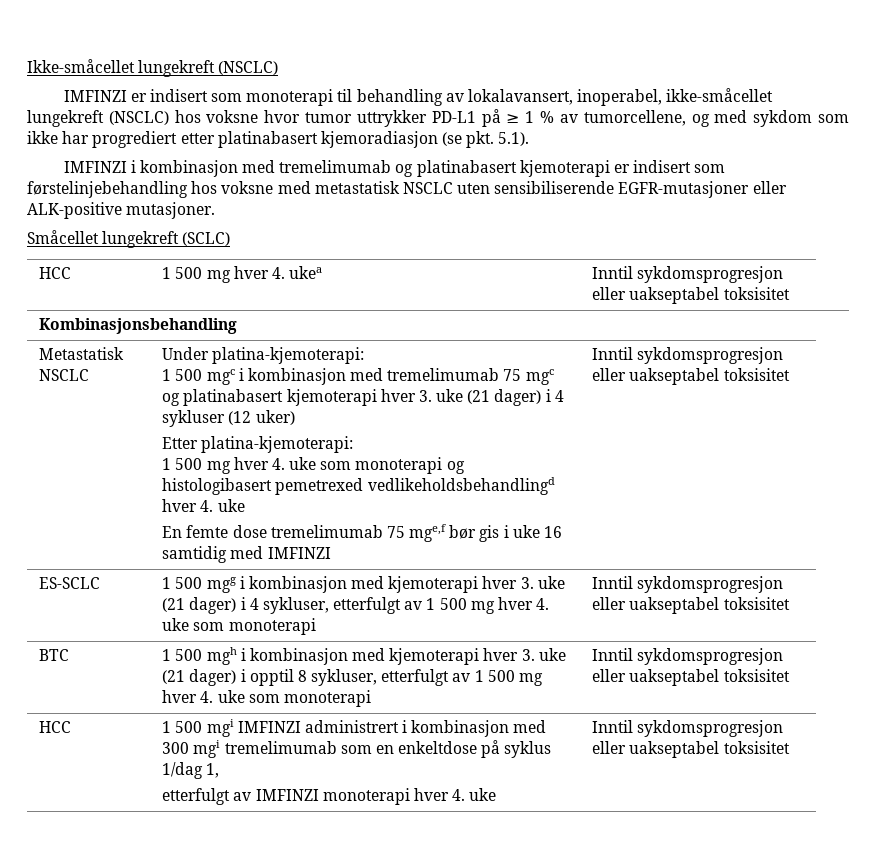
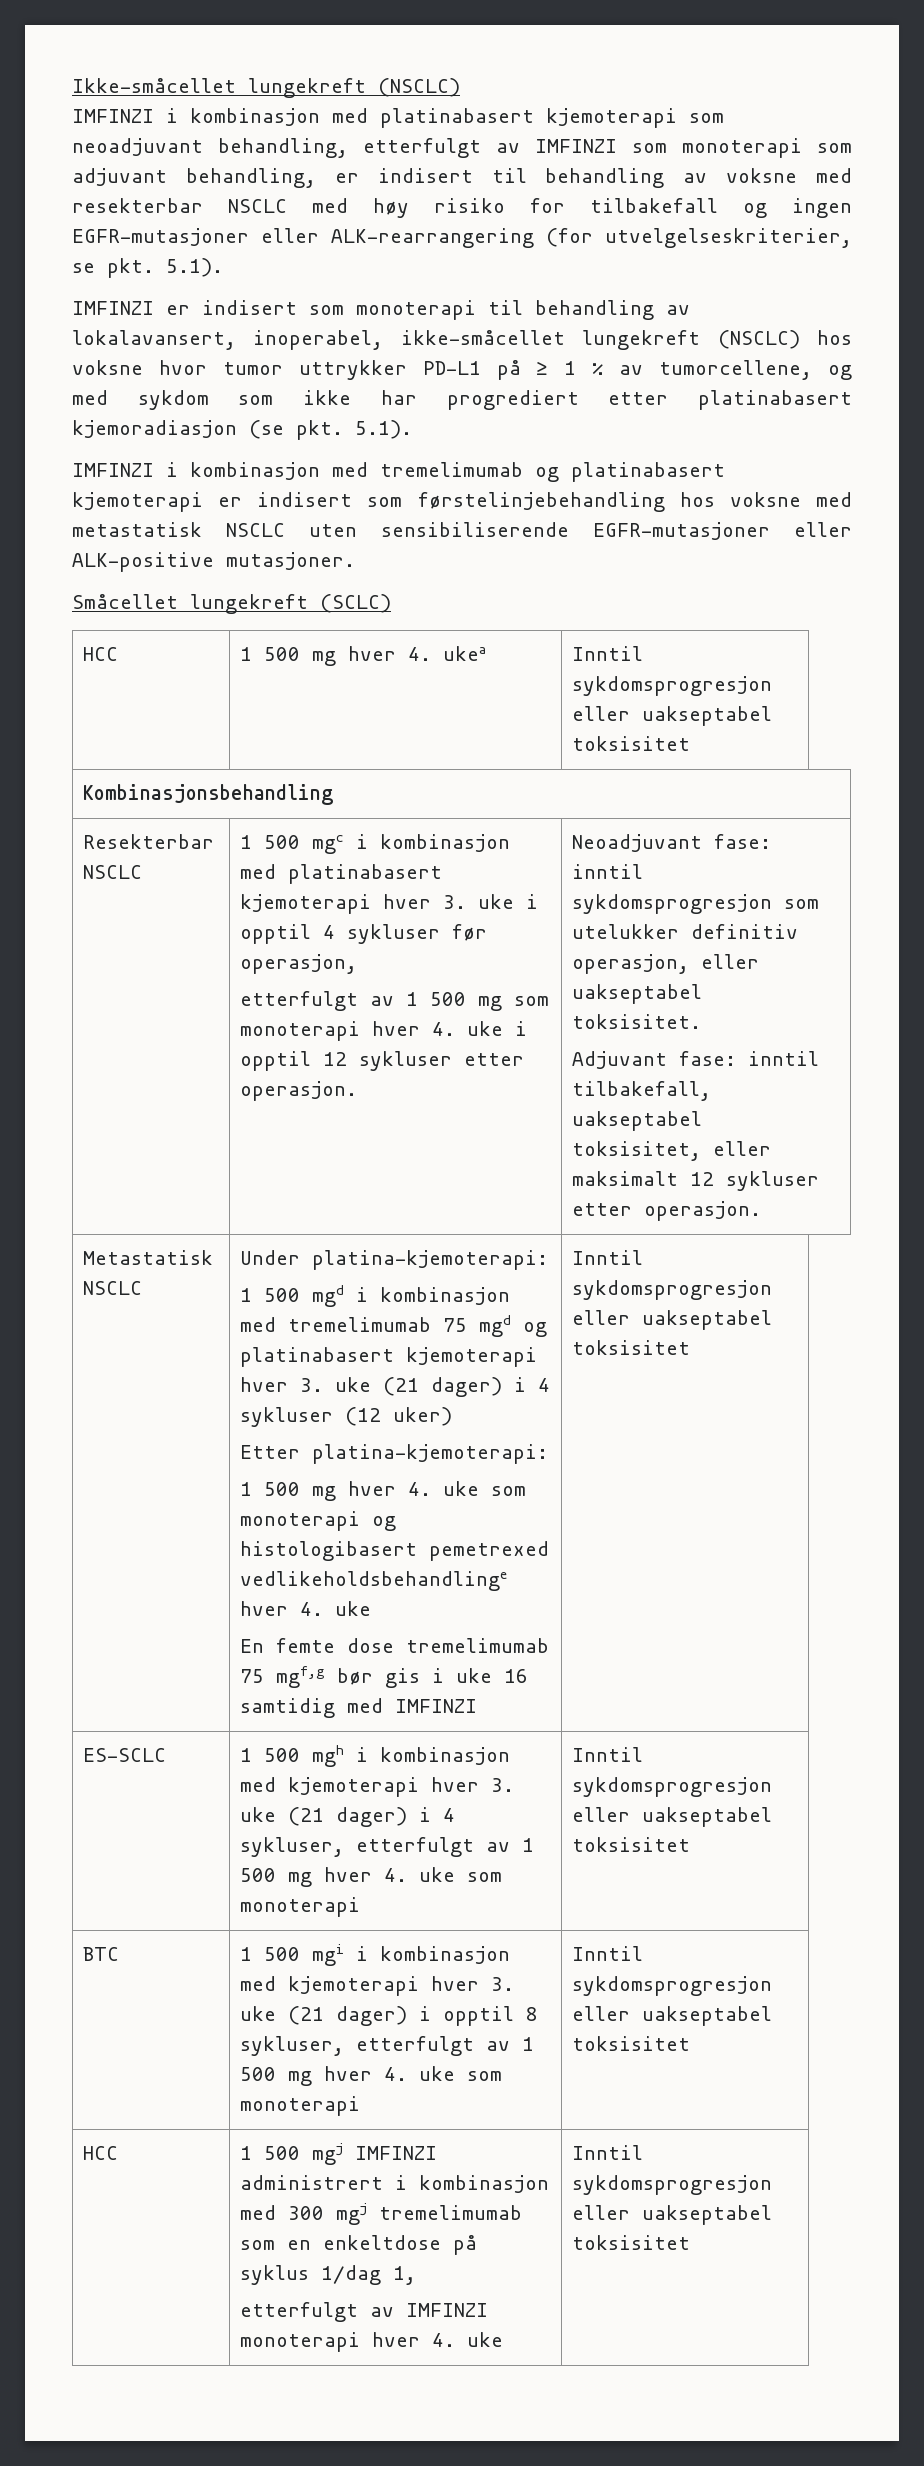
+ IMFINZI i kombinasjon med platinabasert kjemoterapi som neoadjuvant behandling, etterfulgt av IMFINZI som monoterapi som adjuvant behandling, er indisert til behandling av voksne med resekterbar NSCLC med høy risiko for tilbakefall og ingen EGFR-mutasjoner eller ALK-rearrangering (for utvelgelseskriterier, se pkt. 5.1).
+ Resekterbar NSCLC | 1 500 mgc i kombinasjon med platinabasert kjemoterapi hver 3. uke i opptil 4 sykluser før operasjon,
+ etterfulgt av 1 500 mg som monoterapi hver 4. uke i opptil 12 sykluser etter operasjon. | Neoadjuvant fase: inntil sykdomsprogresjon som utelukker definitiv operasjon, eller uakseptabel toksisitet.
+ Adjuvant fase: inntil tilbakefall, uakseptabel toksisitet, eller maksimalt 12 sykluser etter operasjon.
- 1 500 mgc i kombinasjon med tremelimumab 75 mgc og platinabasert kjemoterapi hver 3. uke (21 dager) i 4 sykluser (12 uker)
+ 1 500 mgd i kombinasjon med tremelimumab 75 mgd og platinabasert kjemoterapi hver 3. uke (21 dager) i 4 sykluser (12 uker)
- 1 500 mg hver 4. uke som monoterapi og histologibasert pemetrexed vedlikeholdsbehandlingd hver 4. uke
+ 1 500 mg hver 4. uke som monoterapi og histologibasert pemetrexed vedlikeholdsbehandlinge hver 4. uke
- En femte dose tremelimumab 75 mge,f bør gis i uke 16 samtidig med IMFINZI
+ En femte dose tremelimumab 75 mgf,g bør gis i uke 16 samtidig med IMFINZI
- ES-SCLC | 1 500 mgg i kombinasjon med kjemoterapi hver 3. uke (21 dager) i 4 sykluser, etterfulgt av 1 500 mg hver 4. uke som monoterapi | Inntil sykdomsprogresjon eller uakseptabel toksisitet
+ ES-SCLC | 1 500 mgh i kombinasjon med kjemoterapi hver 3. uke (21 dager) i 4 sykluser, etterfulgt av 1 500 mg hver 4. uke som monoterapi | Inntil sykdomsprogresjon eller uakseptabel toksisitet
- BTC | 1 500 mgh i kombinasjon med kjemoterapi hver 3. uke (21 dager) i opptil 8 sykluser, etterfulgt av 1 500 mg hver 4. uke som monoterapi | Inntil sykdomsprogresjon eller uakseptabel toksisitet
+ BTC | 1 500 mgi i kombinasjon med kjemoterapi hver 3. uke (21 dager) i opptil 8 sykluser, etterfulgt av 1 500 mg hver 4. uke som monoterapi | Inntil sykdomsprogresjon eller uakseptabel toksisitet
- HCC | 1 500 mgi IMFINZI administrert i kombinasjon med 300 mgi tremelimumab som en enkeltdose på syklus 1/dag 1,
+ HCC | 1 500 mgj IMFINZI administrert i kombinasjon med 300 mgj tremelimumab som en enkeltdose på syklus 1/dag 1,

